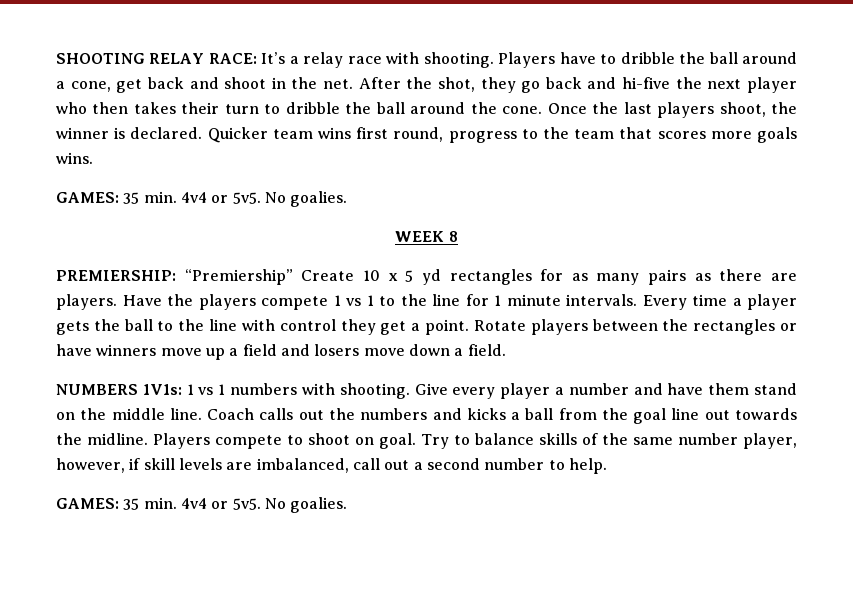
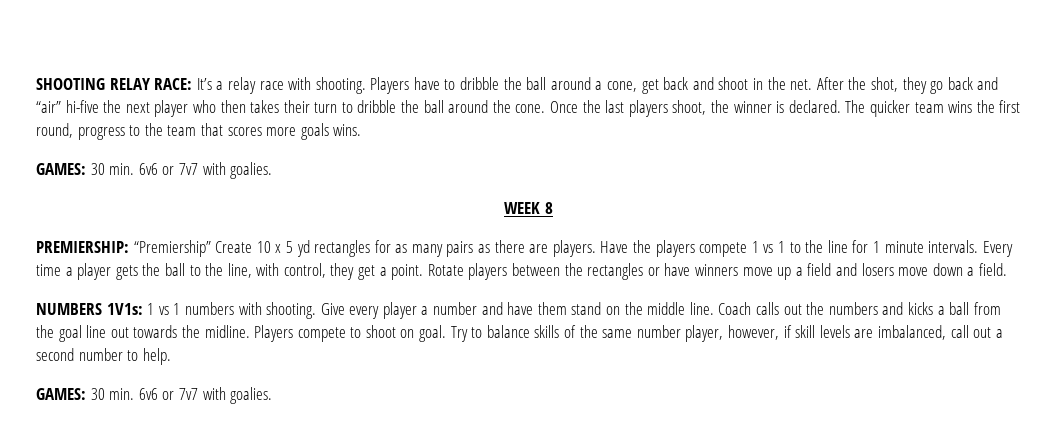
- After the shot, they go back and hi-five the next player who then takes their turn to dribble the ball around the cone.
+ After the shot, they go back and “air” hi-five the next player who then takes their turn to dribble the ball around the cone.
- Quicker team wins first round, progress to the team that scores more goals wins.
- GAMES: 35 min. 4v4 or 5v5. No goalies.
+ The quicker team wins the first round, progress to the team that scores more goals wins.
+ GAMES: 30 min. 6v6 or 7v7 with goalies.
- Every time a player gets the ball to the line with control they get a point.
+ Every time a player gets the ball to the line, with control, they get a point.
  Try to balance skills of the same number player, however, if skill levels are imbalanced, call out a second number to help.
- GAMES: 35 min. 4v4 or 5v5. No goalies.
+ GAMES: 30 min. 6v6 or 7v7 with goalies.

